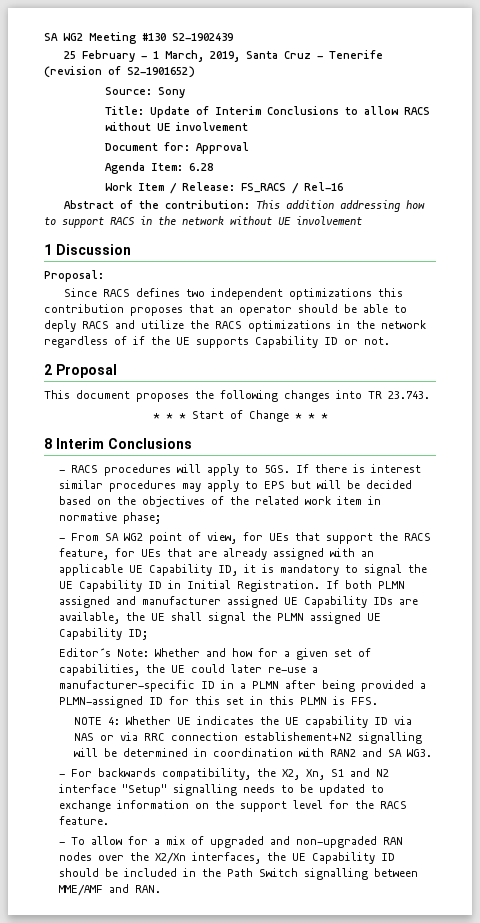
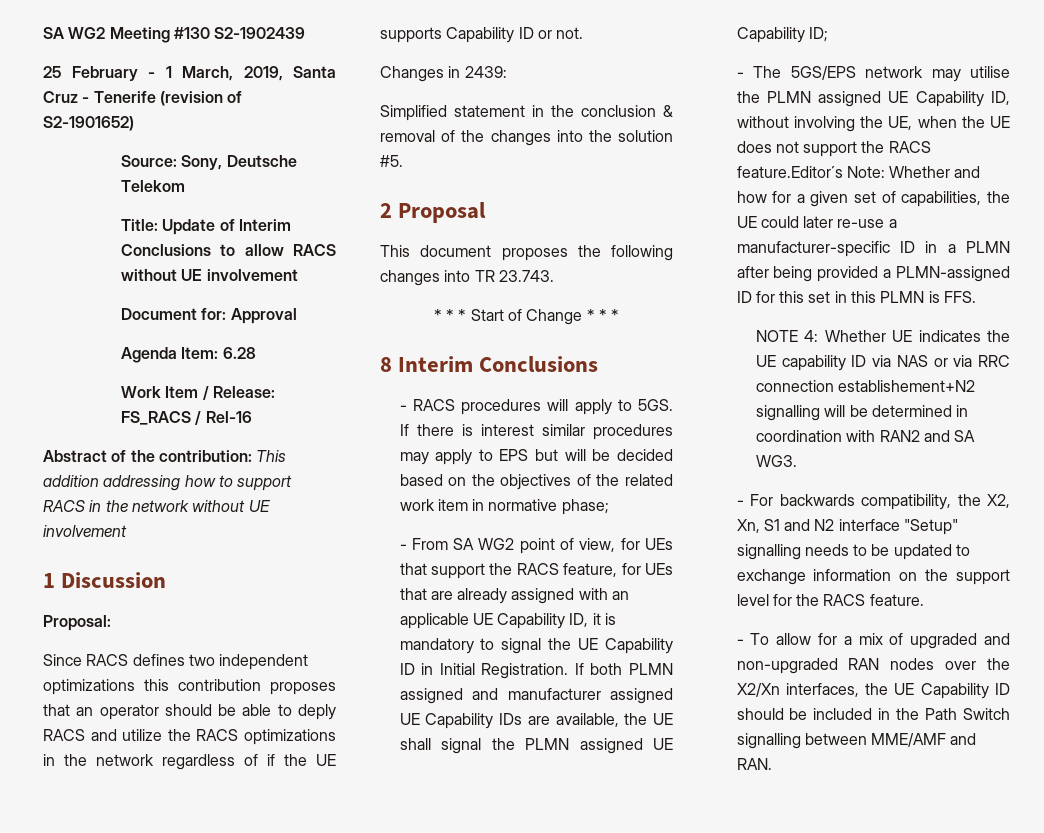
- Source: Sony
+ Source: Sony, Deutsche Telekom
+ Changes in 2439:
+ Simplified statement in the conclusion & removal of the changes into the solution #5.
- Editor´s Note: Whether and how for a given set of capabilities, the UE could later re-use a manufacturer-specific ID in a PLMN after being provided a PLMN-assigned ID for this set in this PLMN is FFS.
+ - The 5GS/EPS network may utilise the PLMN assigned UE Capability ID, without involving the UE, when the UE does not support the RACS feature.Editor´s Note: Whether and how for a given set of capabilities, the UE could later re-use a manufacturer-specific ID in a PLMN after being provided a PLMN-assigned ID for this set in this PLMN is FFS.

